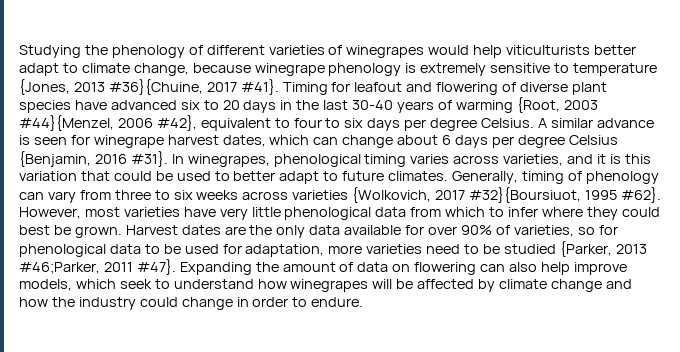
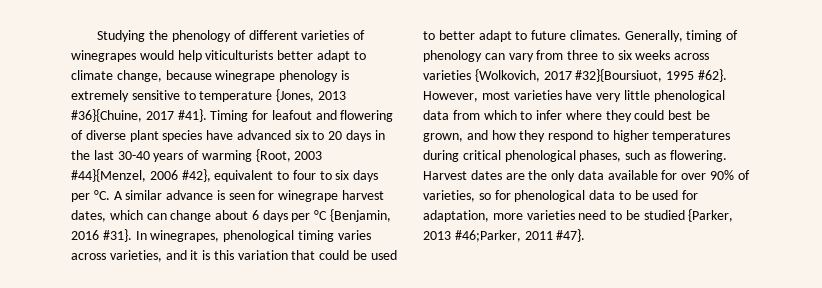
- Timing for leafout and flowering of diverse plant species have advanced six to 20 days in the last 30-40 years of warming {Root, 2003 #44}{Menzel, 2006 #42}, equivalent to four to six days per degree Celsius.
+ Timing for leafout and flowering of diverse plant species have advanced six to 20 days in the last 30-40 years of warming {Root, 2003 #44}{Menzel, 2006 #42}, equivalent to four to six days per °C.
- A similar advance is seen for winegrape harvest dates, which can change about 6 days per degree Celsius {Benjamin, 2016 #31}.
+ A similar advance is seen for winegrape harvest dates, which can change about 6 days per °C {Benjamin, 2016 #31}.
- However, most varieties have very little phenological data from which to infer where they could best be grown.
+ However, most varieties have very little phenological data from which to infer where they could best be grown, and how they respond to higher temperatures during critical phenological phases, such as flowering.
- Expanding the amount of data on flowering can also help improve models, which seek to understand how winegrapes will be affected by climate change and how the industry could change in order to endure.

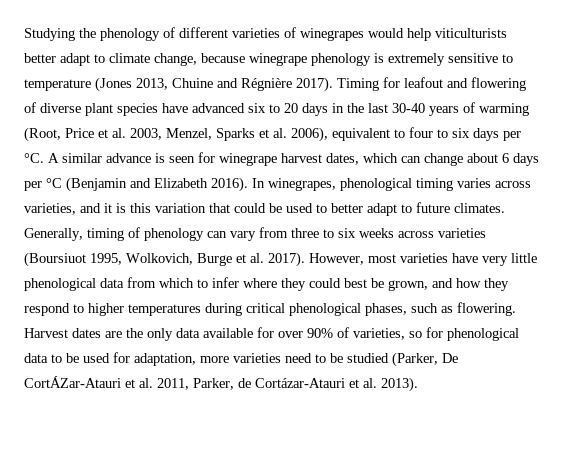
- Studying the phenology of different varieties of winegrapes would help viticulturists better adapt to climate change, because winegrape phenology is extremely sensitive to temperature {Jones, 2013 #36}{Chuine, 2017 #41}.
+ Studying the phenology of different varieties of winegrapes would help viticulturists better adapt to climate change, because winegrape phenology is extremely sensitive to temperature (Jones 2013, Chuine and Régnière 2017).
- Timing for leafout and flowering of diverse plant species have advanced six to 20 days in the last 30-40 years of warming {Root, 2003 #44}{Menzel, 2006 #42}, equivalent to four to six days per °C.
+ Timing for leafout and flowering of diverse plant species have advanced six to 20 days in the last 30-40 years of warming (Root, Price et al. 2003, Menzel, Sparks et al. 2006), equivalent to four to six days per °C.
- A similar advance is seen for winegrape harvest dates, which can change about 6 days per °C {Benjamin, 2016 #31}.
+ A similar advance is seen for winegrape harvest dates, which can change about 6 days per °C (Benjamin and Elizabeth 2016).
- Generally, timing of phenology can vary from three to six weeks across varieties {Wolkovich, 2017 #32}{Boursiuot, 1995 #62}.
+ Generally, timing of phenology can vary from three to six weeks across varieties (Boursiuot 1995, Wolkovich, Burge et al. 2017).
- Harvest dates are the only data available for over 90% of varieties, so for phenological data to be used for adaptation, more varieties need to be studied {Parker, 2013 #46;Parker, 2011 #47}.
+ Harvest dates are the only data available for over 90% of varieties, so for phenological data to be used for adaptation, more varieties need to be studied (Parker, De CortÁZar-Atauri et al. 2011, Parker, de Cortázar-Atauri et al. 2013).

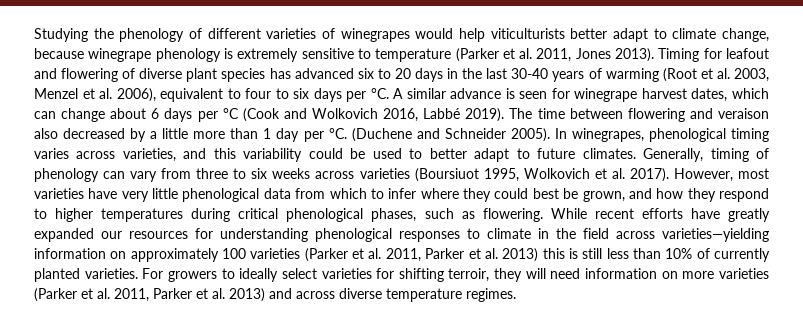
- Studying the phenology of different varieties of winegrapes would help viticulturists better adapt to climate change, because winegrape phenology is extremely sensitive to temperature (Jones 2013, Chuine and Régnière 2017).
+ Studying the phenology of different varieties of winegrapes would help viticulturists better adapt to climate change, because winegrape phenology is extremely sensitive to temperature (Parker et al. 2011, Jones 2013).
- Timing for leafout and flowering of diverse plant species have advanced six to 20 days in the last 30-40 years of warming (Root, Price et al. 2003, Menzel, Sparks et al. 2006), equivalent to four to six days per °C.
+ Timing for leafout and flowering of diverse plant species has advanced six to 20 days in the last 30-40 years of warming (Root et al. 2003, Menzel et al. 2006), equivalent to four to six days per °C.
- A similar advance is seen for winegrape harvest dates, which can change about 6 days per °C (Benjamin and Elizabeth 2016).
+ A similar advance is seen for winegrape harvest dates, which can change about 6 days per °C (Cook and Wolkovich 2016, Labbé 2019). The time between flowering and veraison also decreased by a little more than 1 day per °C. (Duchene and Schneider 2005).
- In winegrapes, phenological timing varies across varieties, and it is this variation that could be used to better adapt to future climates.
+ In winegrapes, phenological timing varies across varieties, and this variability could be used to better adapt to future climates.
- Generally, timing of phenology can vary from three to six weeks across varieties (Boursiuot 1995, Wolkovich, Burge et al. 2017).
+ Generally, timing of phenology can vary from three to six weeks across varieties (Boursiuot 1995, Wolkovich et al. 2017).
- Harvest dates are the only data available for over 90% of varieties, so for phenological data to be used for adaptation, more varieties need to be studied (Parker, De CortÁZar-Atauri et al. 2011, Parker, de Cortázar-Atauri et al. 2013).
+ While recent efforts have greatly expanded our resources for understanding phenological responses to climate in the field across varieties—yielding information on approximately 100 varieties (Parker et al. 2011, Parker et al. 2013) this is still less than 10% of currently planted varieties. For growers to ideally select varieties for shifting terroir, they will need information on more varieties (Parker et al. 2011, Parker et al. 2013) and across diverse temperature regimes.

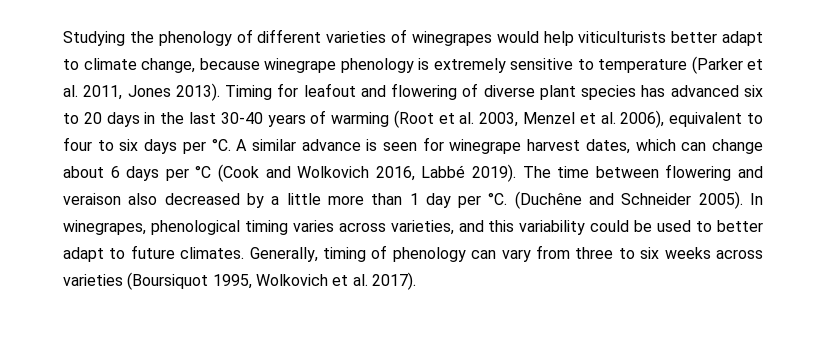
- (Duchene and Schneider 2005).
+ (Duchêne and Schneider 2005).
- Generally, timing of phenology can vary from three to six weeks across varieties (Boursiuot 1995, Wolkovich et al. 2017). However, most varieties have very little phenological data from which to infer where they could best be grown, and how they respond to higher temperatures during critical phenological phases, such as flowering. While recent efforts have greatly expanded our resources for understanding phenological responses to climate in the field across varieties—yielding information on approximately 100 varieties (Parker et al. 2011, Parker et al. 2013) this is still less than 10% of currently planted varieties. For growers to ideally select varieties for shifting terroir, they will need information on more varieties (Parker et al. 2011, Parker et al. 2013) and across diverse temperature regimes.
+ Generally, timing of phenology can vary from three to six weeks across varieties (Boursiquot 1995, Wolkovich et al. 2017).

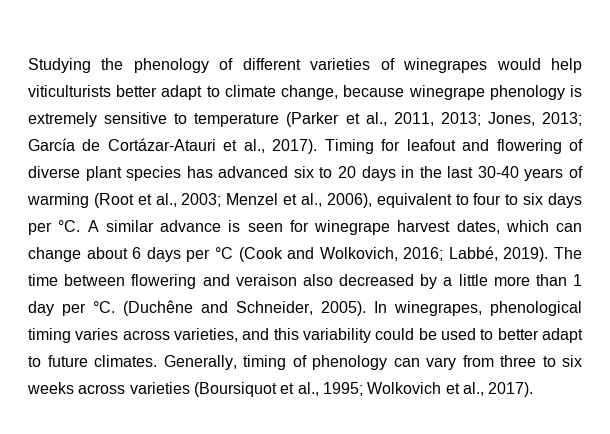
- Studying the phenology of different varieties of winegrapes would help viticulturists better adapt to climate change, because winegrape phenology is extremely sensitive to temperature (Parker et al. 2011, Jones 2013).
+ Studying the phenology of different varieties of winegrapes would help viticulturists better adapt to climate change, because winegrape phenology is extremely sensitive to temperature (Parker et al., 2011, 2013; Jones, 2013; García de Cortázar-Atauri et al., 2017).
- Timing for leafout and flowering of diverse plant species has advanced six to 20 days in the last 30-40 years of warming (Root et al. 2003, Menzel et al. 2006), equivalent to four to six days per °C.
+ Timing for leafout and flowering of diverse plant species has advanced six to 20 days in the last 30-40 years of warming (Root et al., 2003; Menzel et al., 2006), equivalent to four to six days per °C.
- A similar advance is seen for winegrape harvest dates, which can change about 6 days per °C (Cook and Wolkovich 2016, Labbé 2019).
+ A similar advance is seen for winegrape harvest dates, which can change about 6 days per °C (Cook and Wolkovich, 2016; Labbé, 2019).
- (Duchêne and Schneider 2005).
+ (Duchêne and Schneider, 2005).
- Generally, timing of phenology can vary from three to six weeks across varieties (Boursiquot 1995, Wolkovich et al. 2017).
+ Generally, timing of phenology can vary from three to six weeks across varieties (Boursiquot et al., 1995; Wolkovich et al., 2017).

